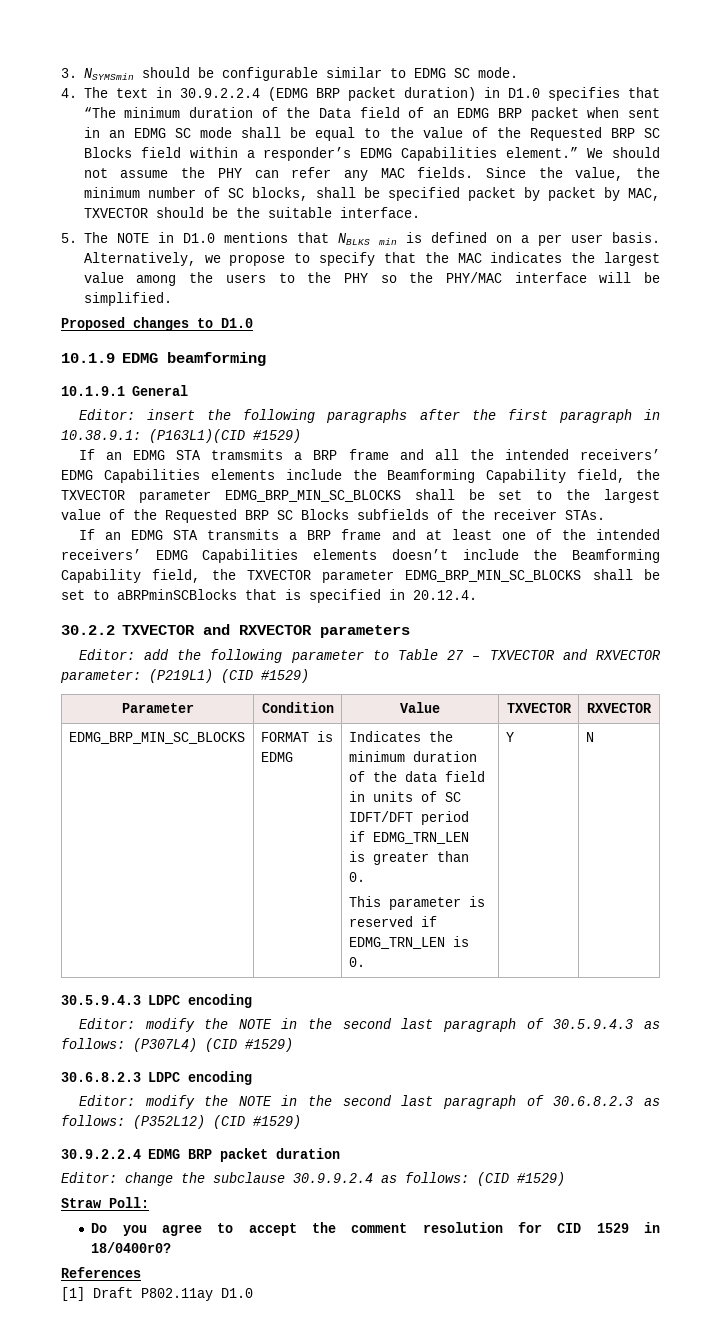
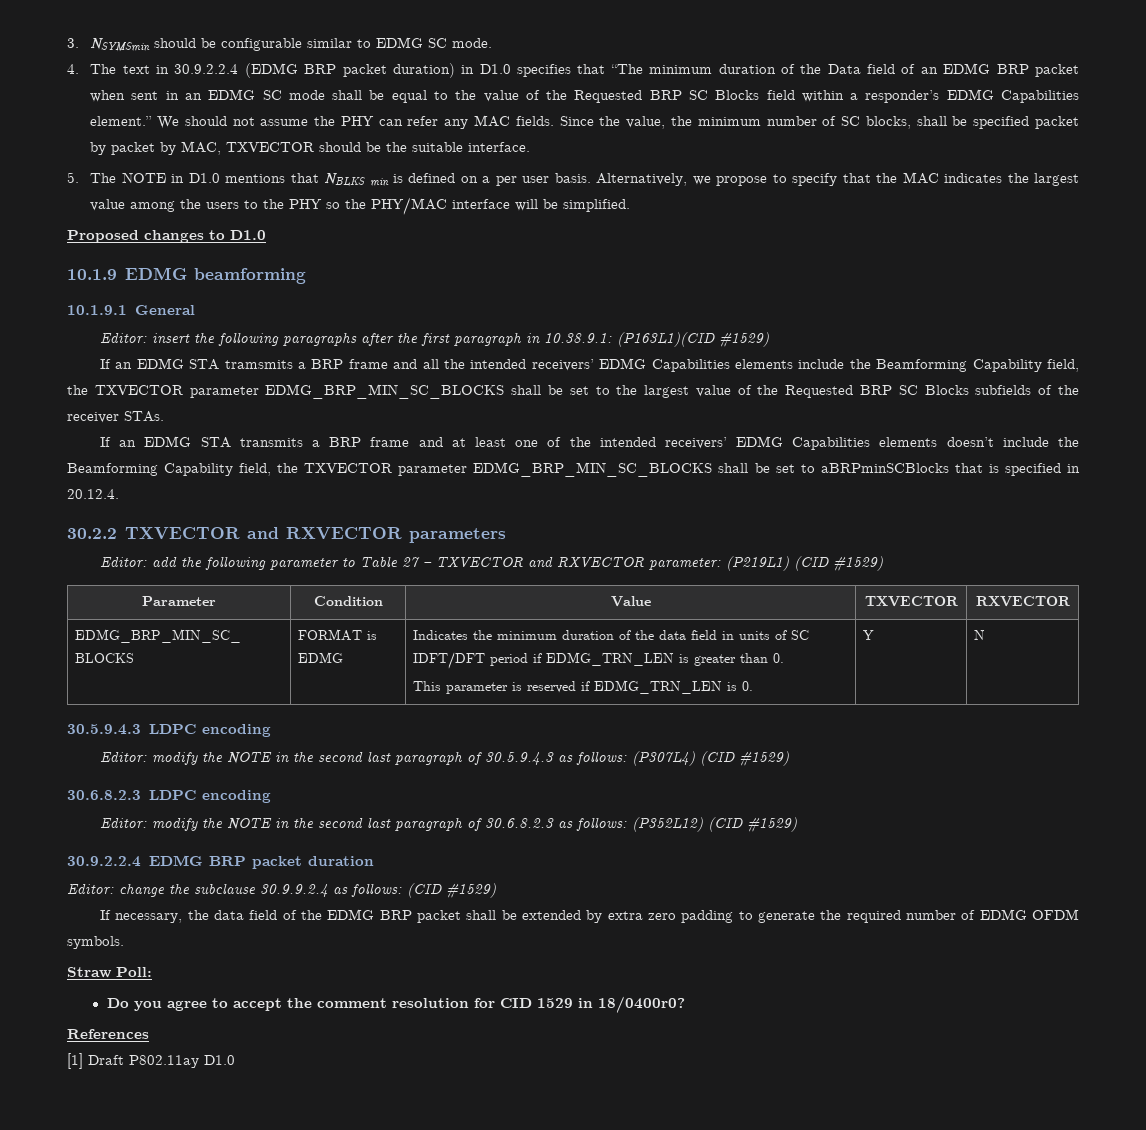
+ If necessary, the data field of the EDMG BRP packet shall be extended by extra zero padding to generate the required number of EDMG OFDM symbols.

